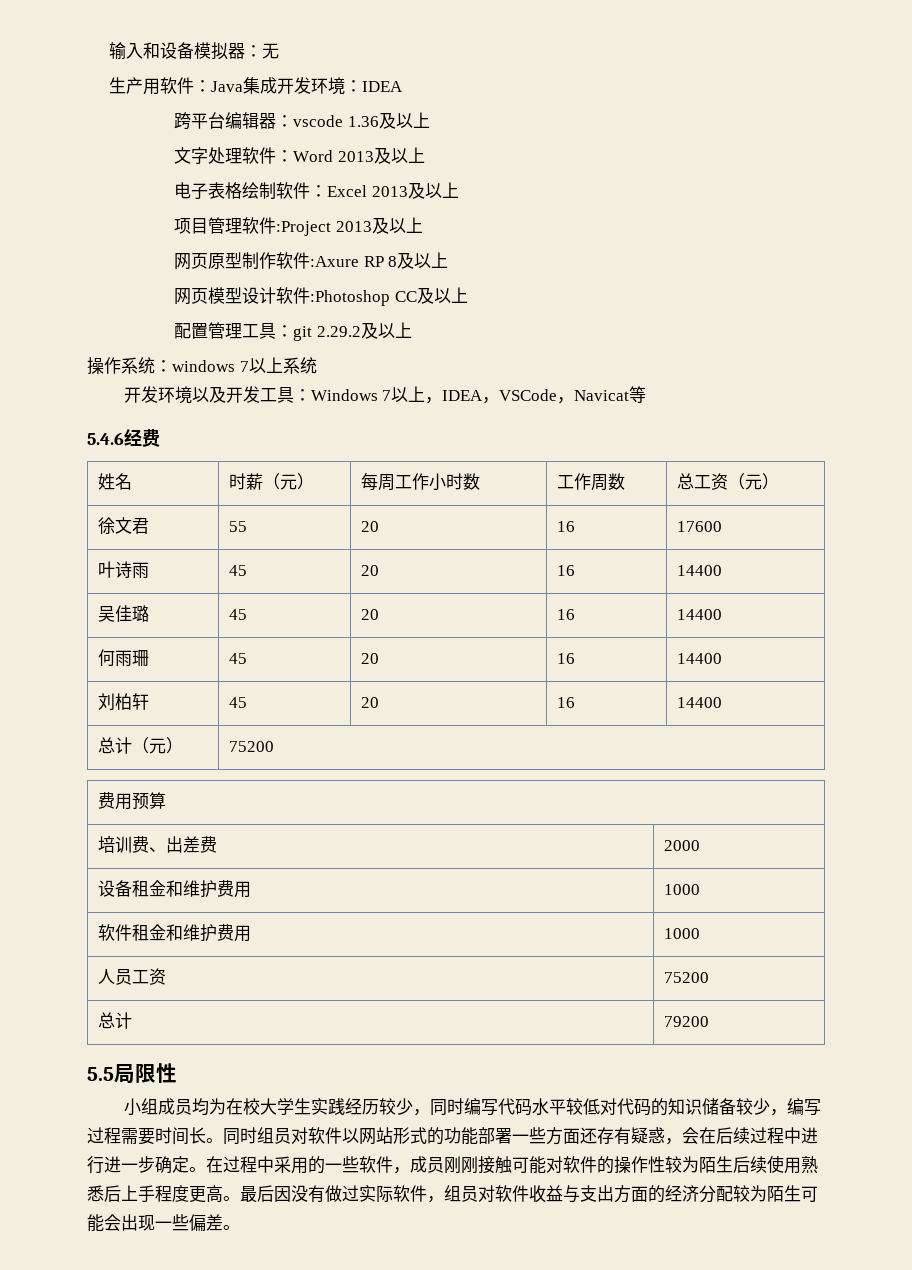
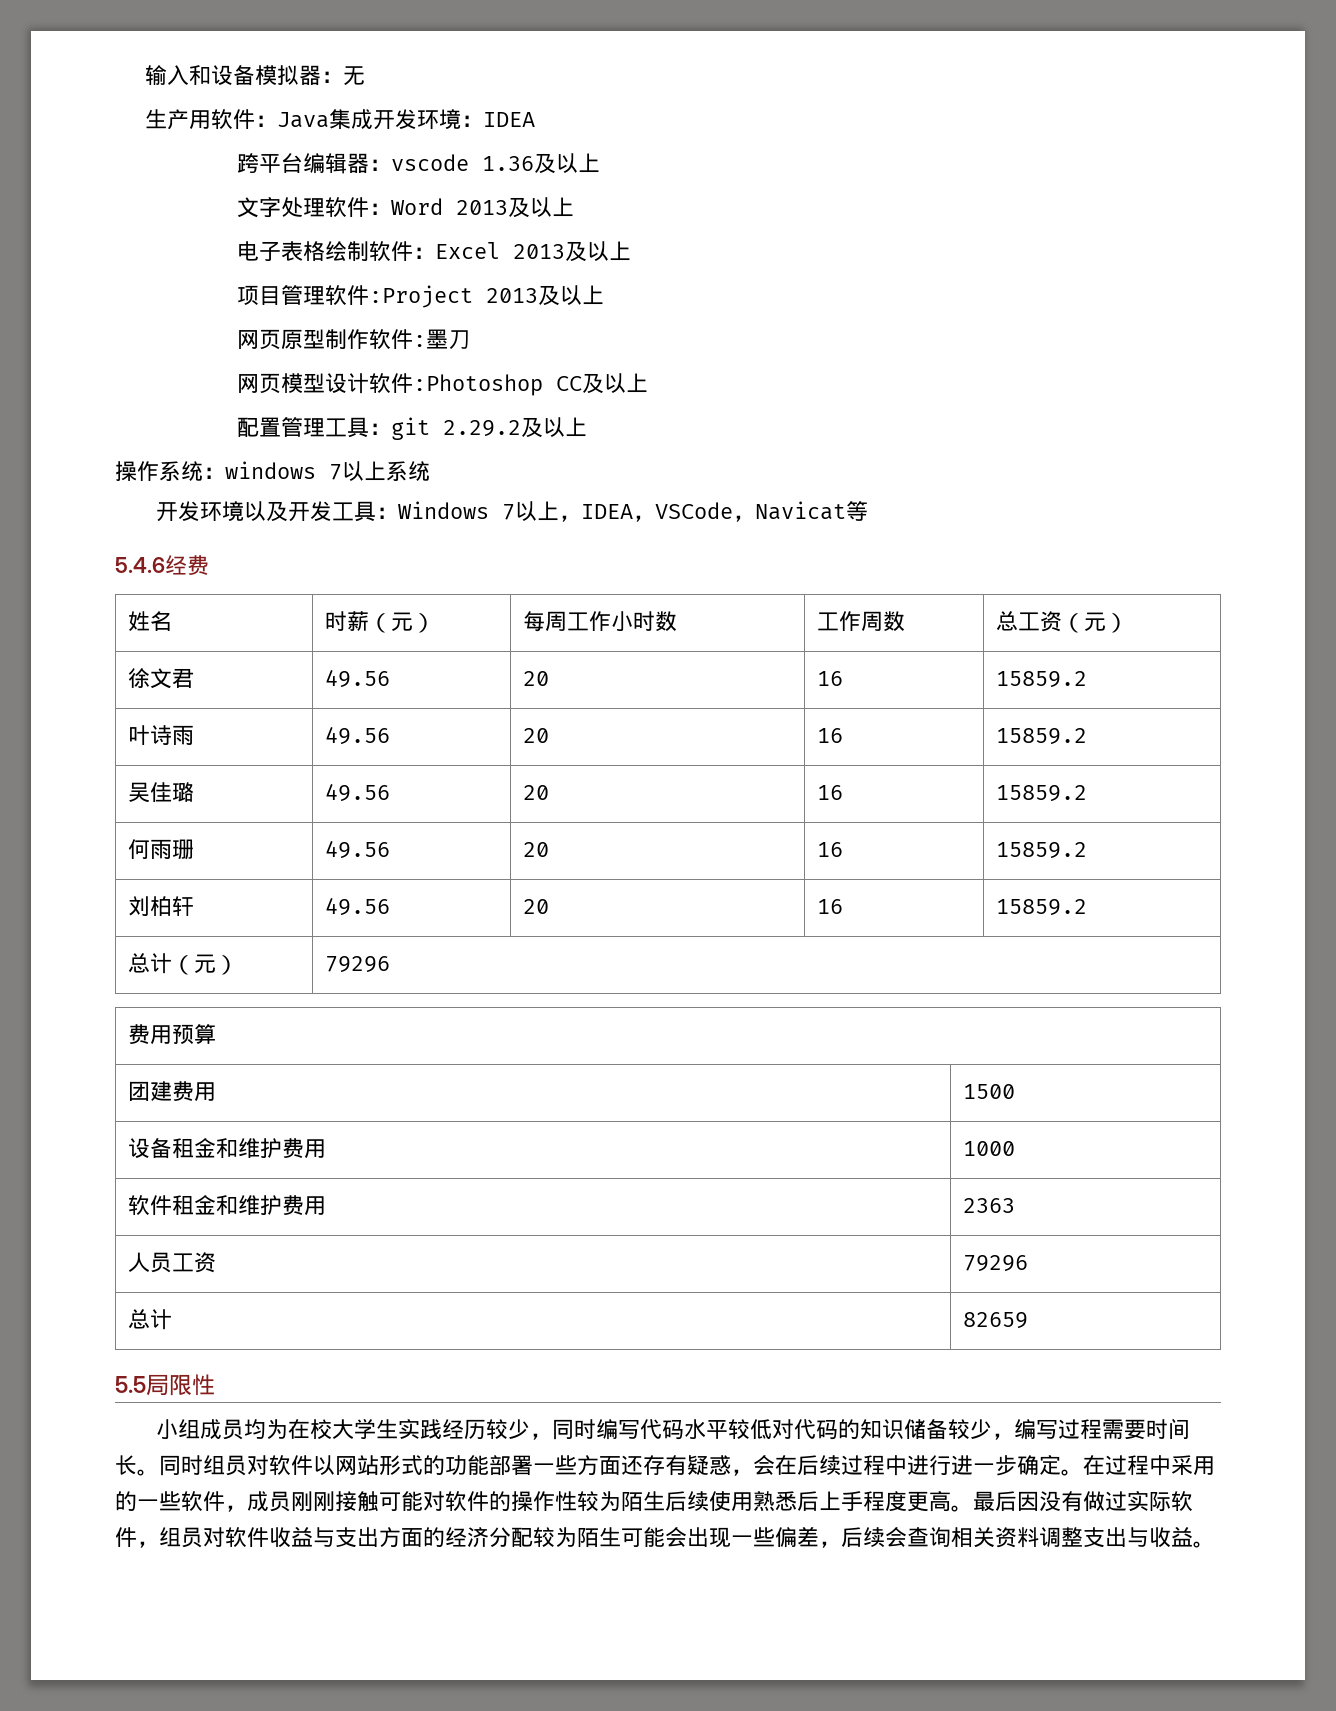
- 网页原型制作软件:Axure RP 8及以上
+ 网页原型制作软件:墨刀
- 徐文君 | 55 | 20 | 16 | 17600
+ 徐文君 | 49.56 | 20 | 16 | 15859.2
- 叶诗雨 | 45 | 20 | 16 | 14400
+ 叶诗雨 | 49.56 | 20 | 16 | 15859.2
- 吴佳璐 | 45 | 20 | 16 | 14400
+ 吴佳璐 | 49.56 | 20 | 16 | 15859.2
- 何雨珊 | 45 | 20 | 16 | 14400
+ 何雨珊 | 49.56 | 20 | 16 | 15859.2
- 刘柏轩 | 45 | 20 | 16 | 14400
+ 刘柏轩 | 49.56 | 20 | 16 | 15859.2
- 总计（元） | 75200
+ 总计（元） | 79296
- 培训费、出差费 | 2000
+ 团建费用 | 1500
- 软件租金和维护费用 | 1000
+ 软件租金和维护费用 | 2363
- 人员工资 | 75200
+ 人员工资 | 79296
- 总计 | 79200
+ 总计 | 82659
- 最后因没有做过实际软件，组员对软件收益与支出方面的经济分配较为陌生可能会出现一些偏差。
+ 最后因没有做过实际软件，组员对软件收益与支出方面的经济分配较为陌生可能会出现一些偏差，后续会查询相关资料调整支出与收益。

